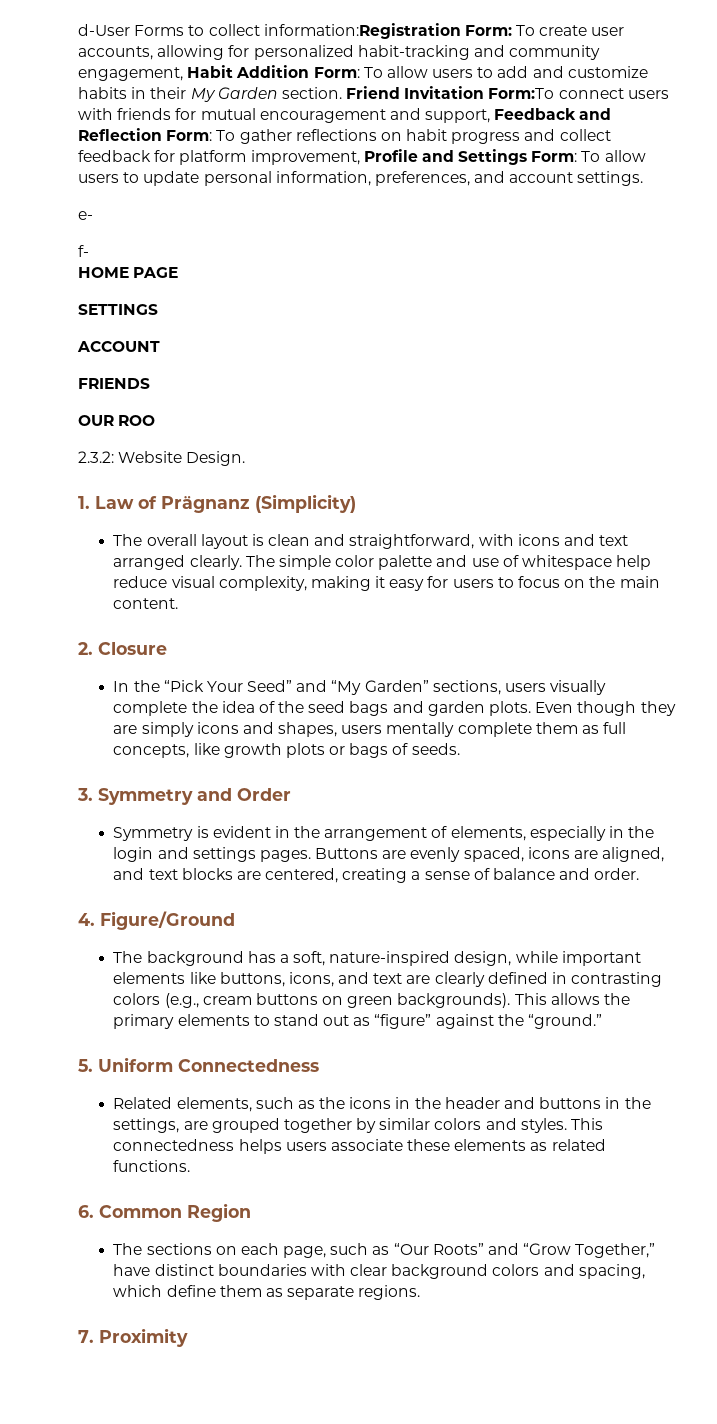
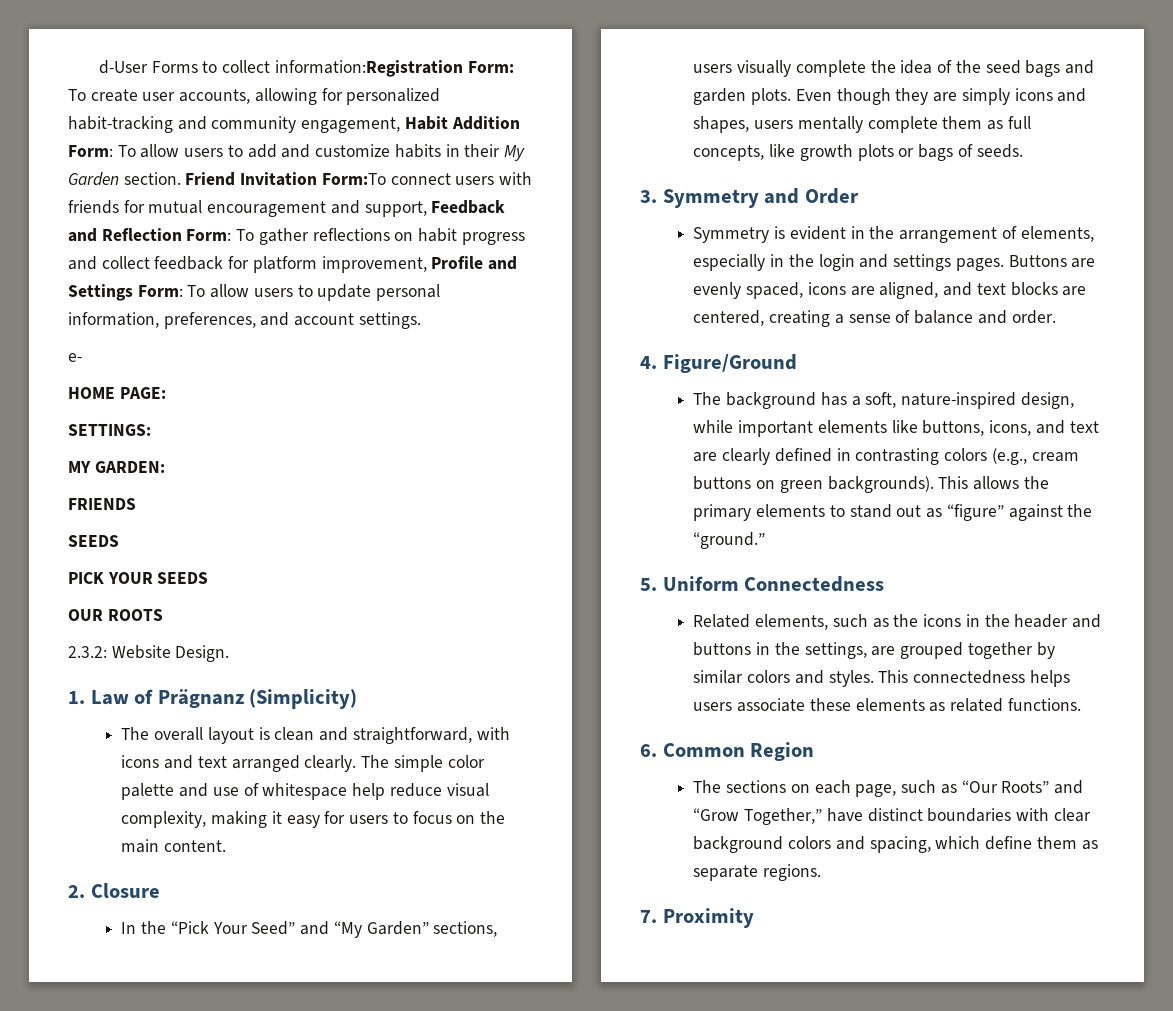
- f-
- HOME PAGE
- SETTINGS
- ACCOUNT
+ HOME PAGE:
+ SETTINGS:
+ MY GARDEN:
  FRIENDS
+ SEEDS
+ PICK YOUR SEEDS
- OUR ROO
+ OUR ROOTS

